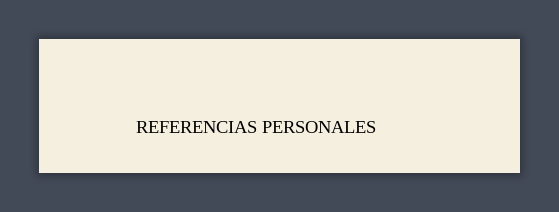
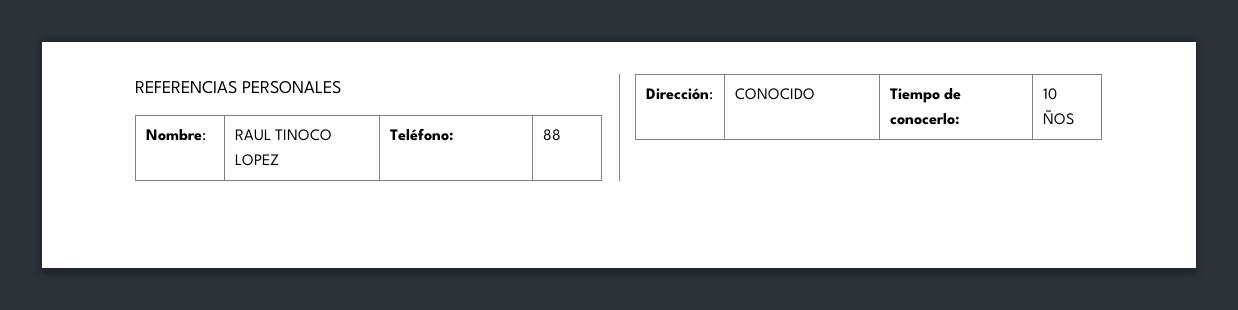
+ Nombre: | RAUL TINOCO LOPEZ | Teléfono: | 88
+ Dirección: | CONOCIDO | Tiempo de conocerlo: | 10 ÑOS

